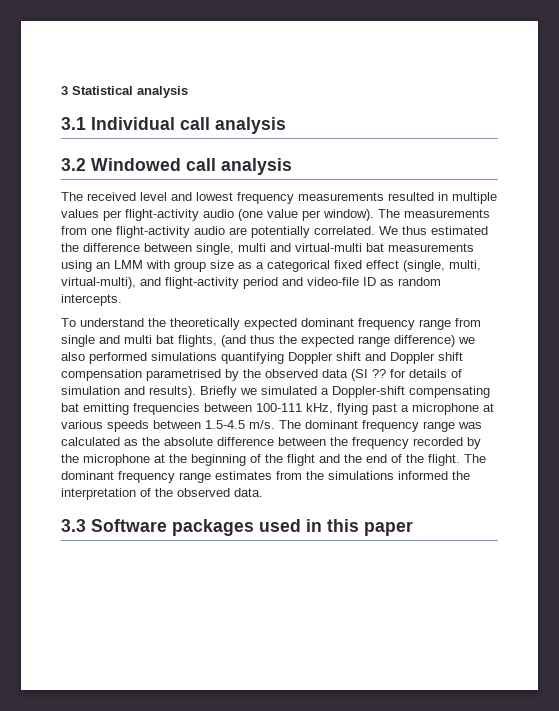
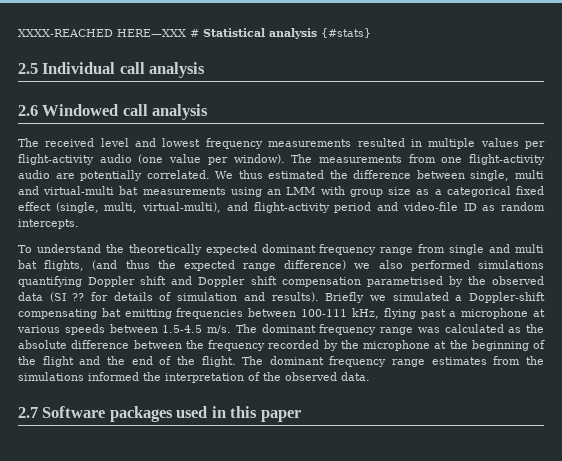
- 3 Statistical analysis
- 3.1 Individual call analysis
+ XXXX-REACHED HERE—XXX # Statistical analysis {#stats}
+ 2.5 Individual call analysis
- 3.2 Windowed call analysis
+ 2.6 Windowed call analysis
- 3.3 Software packages used in this paper
+ 2.7 Software packages used in this paper

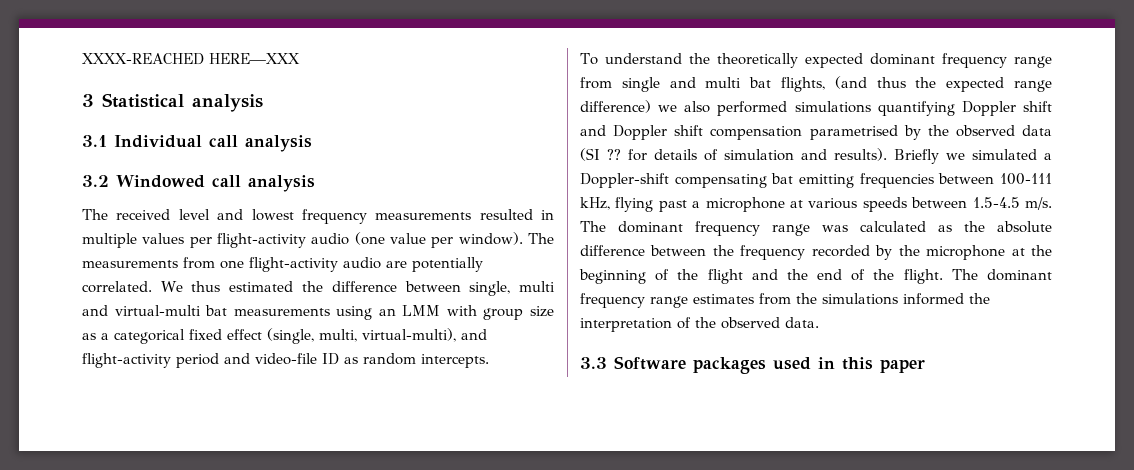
- XXXX-REACHED HERE—XXX # Statistical analysis {#stats}
- 2.5 Individual call analysis
+ XXXX-REACHED HERE—XXX
+ 3 Statistical analysis
+ 3.1 Individual call analysis
- 2.6 Windowed call analysis
+ 3.2 Windowed call analysis
- 2.7 Software packages used in this paper
+ 3.3 Software packages used in this paper

